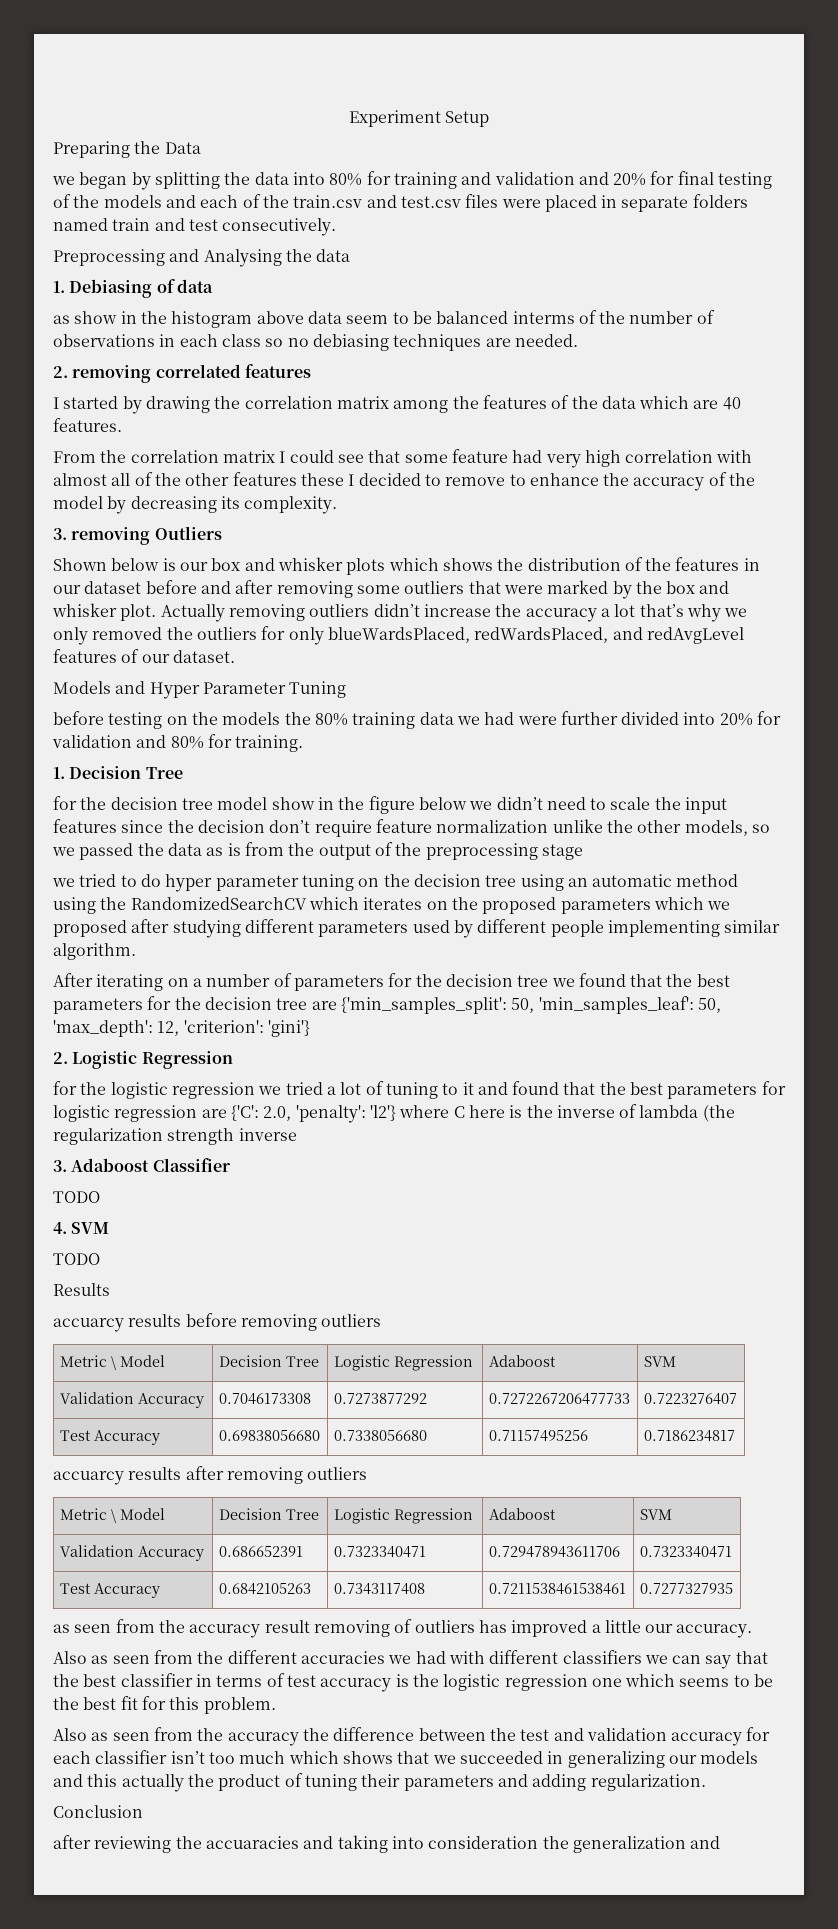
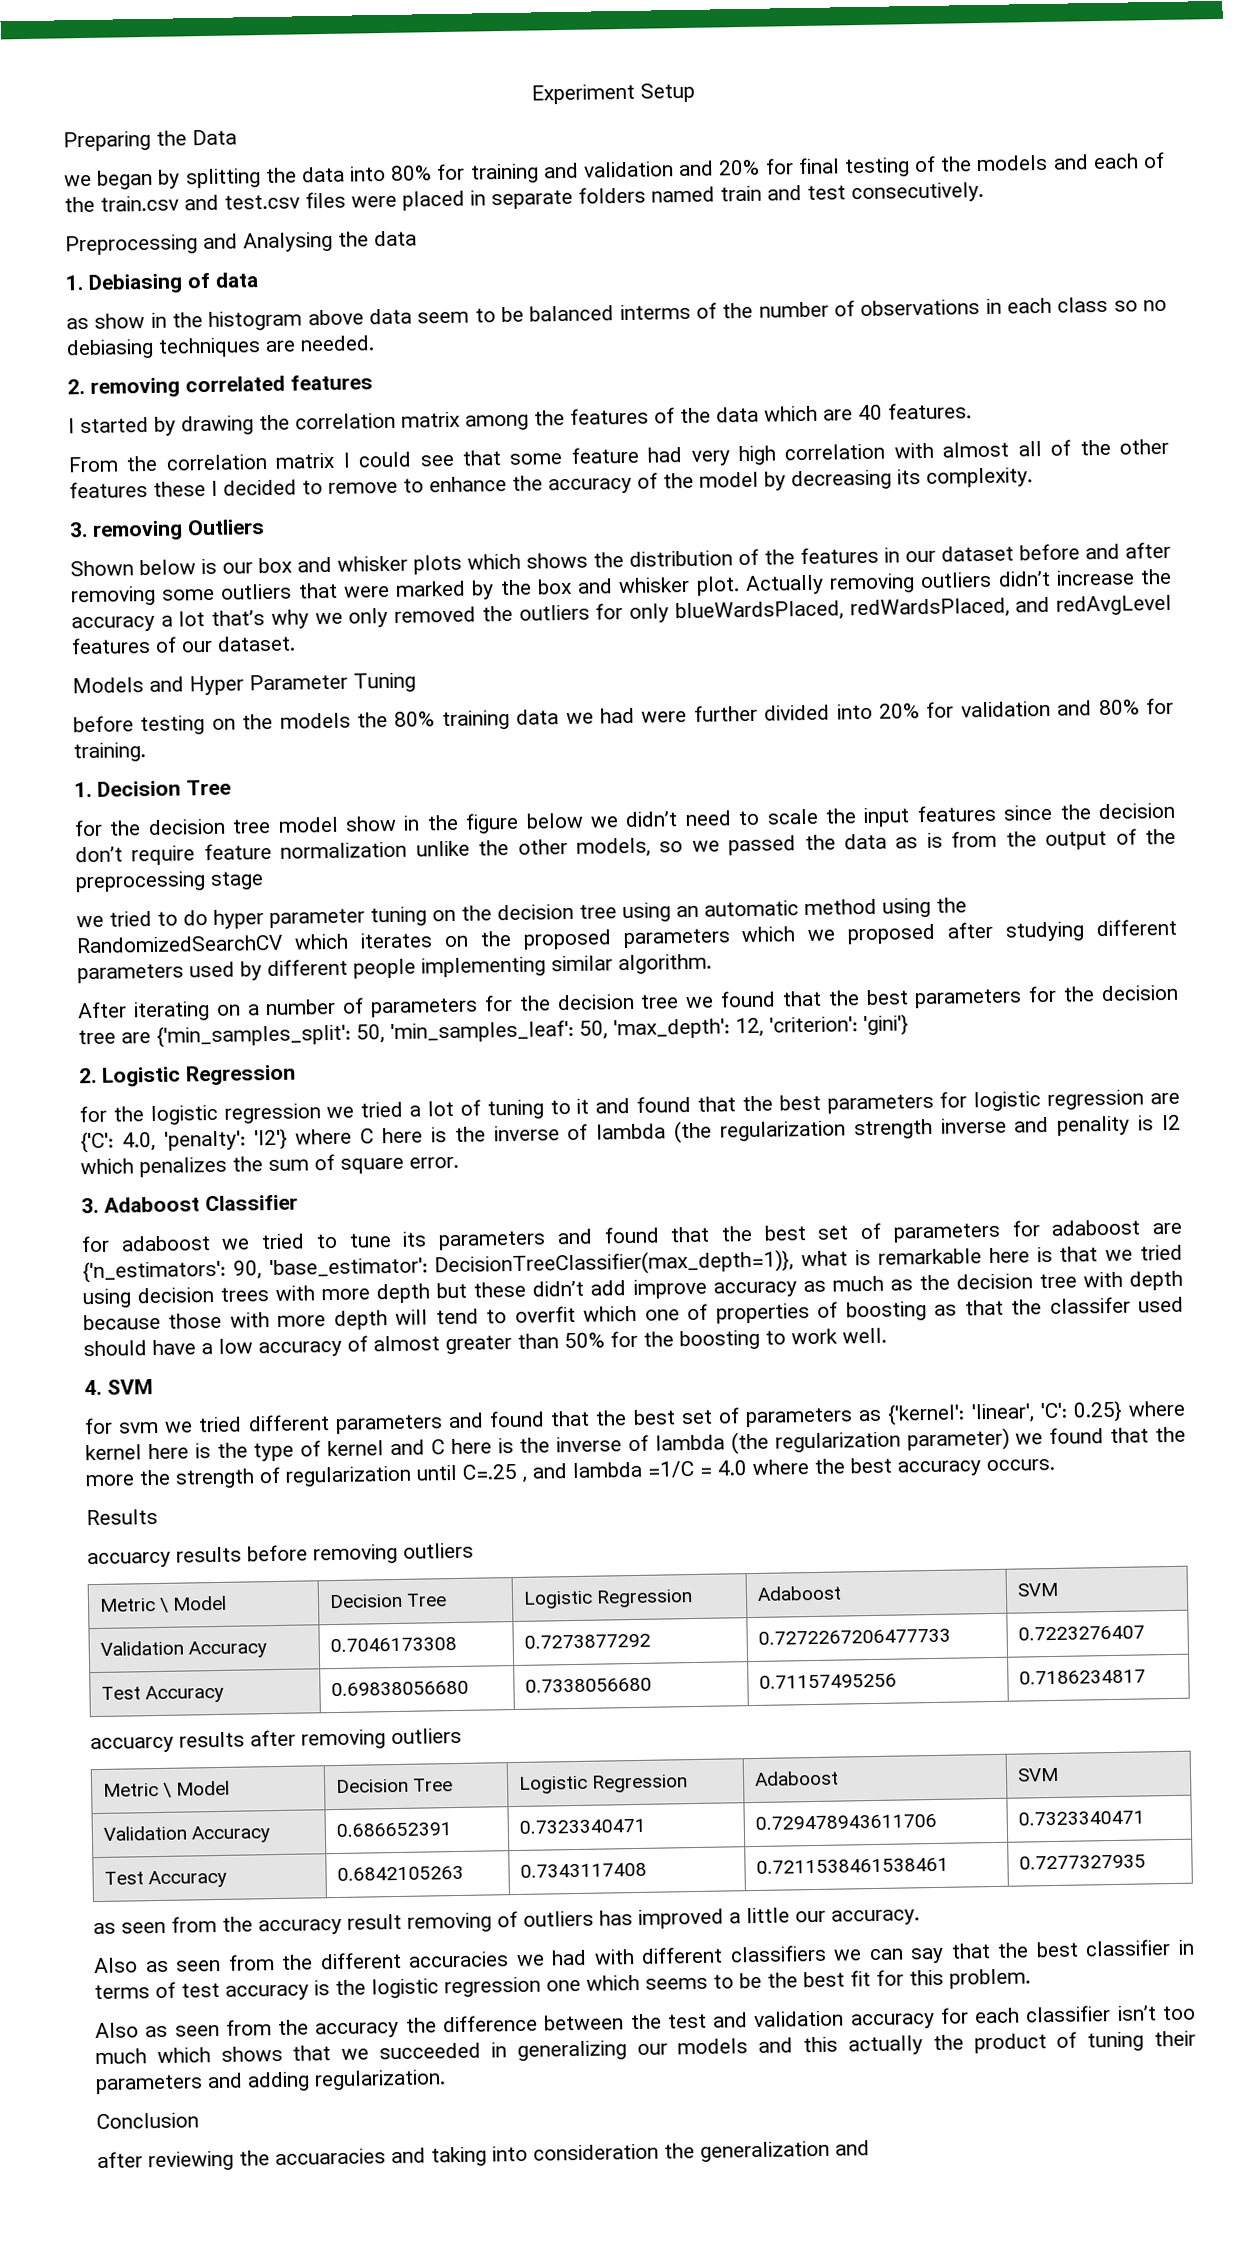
- for the logistic regression we tried a lot of tuning to it and found that the best parameters for logistic regression are {'C': 2.0, 'penalty': 'l2'} where C here is the inverse of lambda (the regularization strength inverse
+ for the logistic regression we tried a lot of tuning to it and found that the best parameters for logistic regression are {'C': 4.0, 'penalty': 'l2'} where C here is the inverse of lambda (the regularization strength inverse and penality is l2 which penalizes the sum of square error.
  3. Adaboost Classifier
- TODO
+ for adaboost we tried to tune its parameters and found that the best set of parameters for adaboost are {'n_estimators': 90, 'base_estimator': DecisionTreeClassifier(max_depth=1)}, what is remarkable here is that we tried using decision trees with more depth but these didn’t add improve accuracy as much as the decision tree with depth because those with more depth will tend to overfit which one of properties of boosting as that the classifer used should have a low accuracy of almost greater than 50% for the boosting to work well.
  4. SVM
- TODO
+ for svm we tried different parameters and found that the best set of parameters as {'kernel': 'linear', 'C': 0.25} where kernel here is the type of kernel and C here is the inverse of lambda (the regularization parameter) we found that the more the strength of regularization until C=.25 , and lambda =1/C = 4.0 where the best accuracy occurs.

